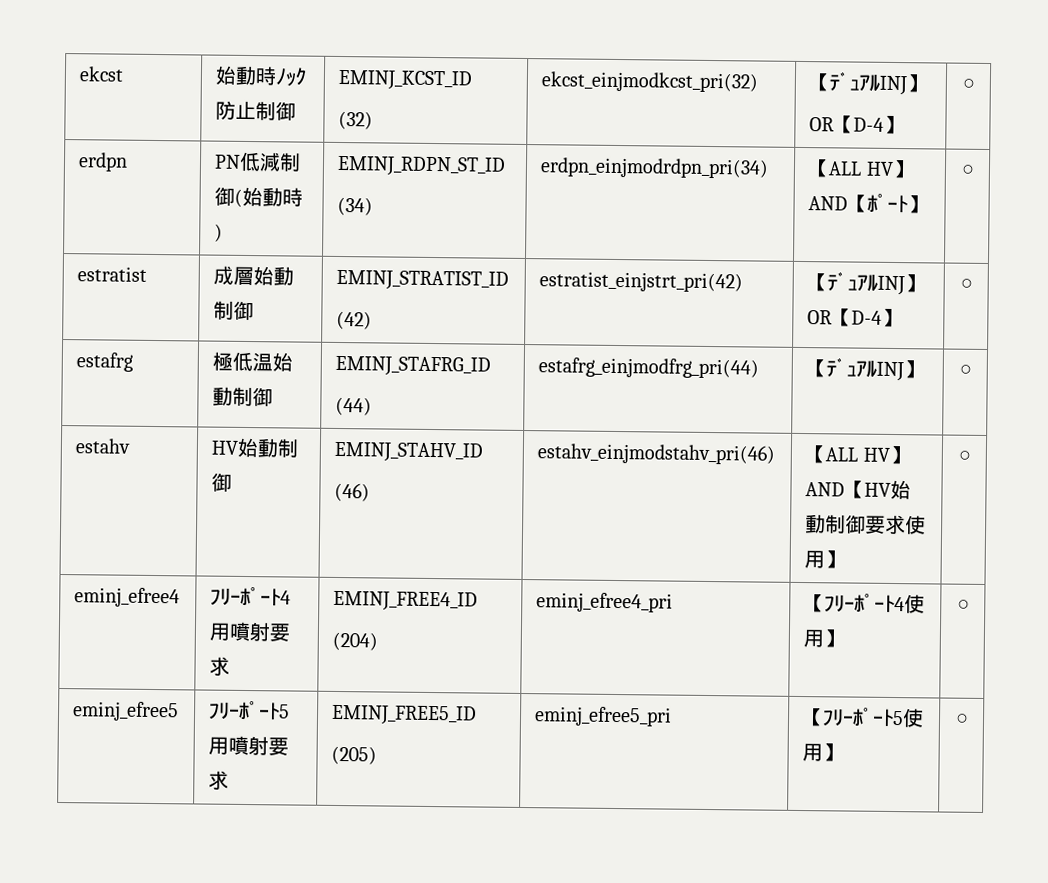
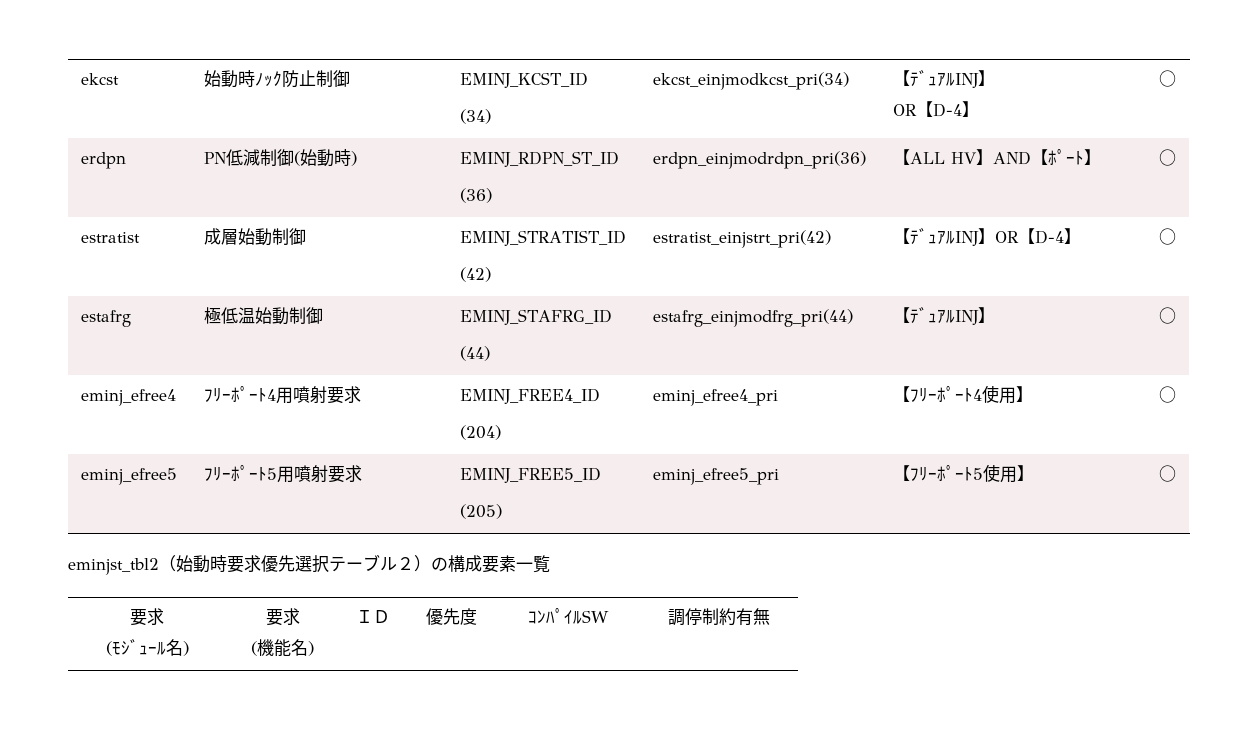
  ekcst | 始動時ﾉｯｸ防止制御 | EMINJ_KCST_ID
- (32) | ekcst_einjmodkcst_pri(32) | 【ﾃﾞｭｱﾙINJ】
+ (34) | ekcst_einjmodkcst_pri(34) | 【ﾃﾞｭｱﾙINJ】
  erdpn | PN低減制御(始動時) | EMINJ_RDPN_ST_ID
- (34) | erdpn_einjmodrdpn_pri(34) | 【ALL HV】AND【ﾎﾟｰﾄ】 | ○
+ (36) | erdpn_einjmodrdpn_pri(36) | 【ALL HV】AND【ﾎﾟｰﾄ】 | ○
- estahv | HV始動制御 | EMINJ_STAHV_ID
- (46) | estahv_einjmodstahv_pri(46) | 【ALL HV】AND【HV始動制御要求使用】 | ○
+ eminjst_tbl2（始動時要求優先選択テーブル２）の構成要素一覧
+ 要求
+ (ﾓｼﾞｭｰﾙ名) | 要求
+ (機能名) | ＩＤ | 優先度 | ｺﾝﾊﾟｲﾙSW | 調停制約有無

